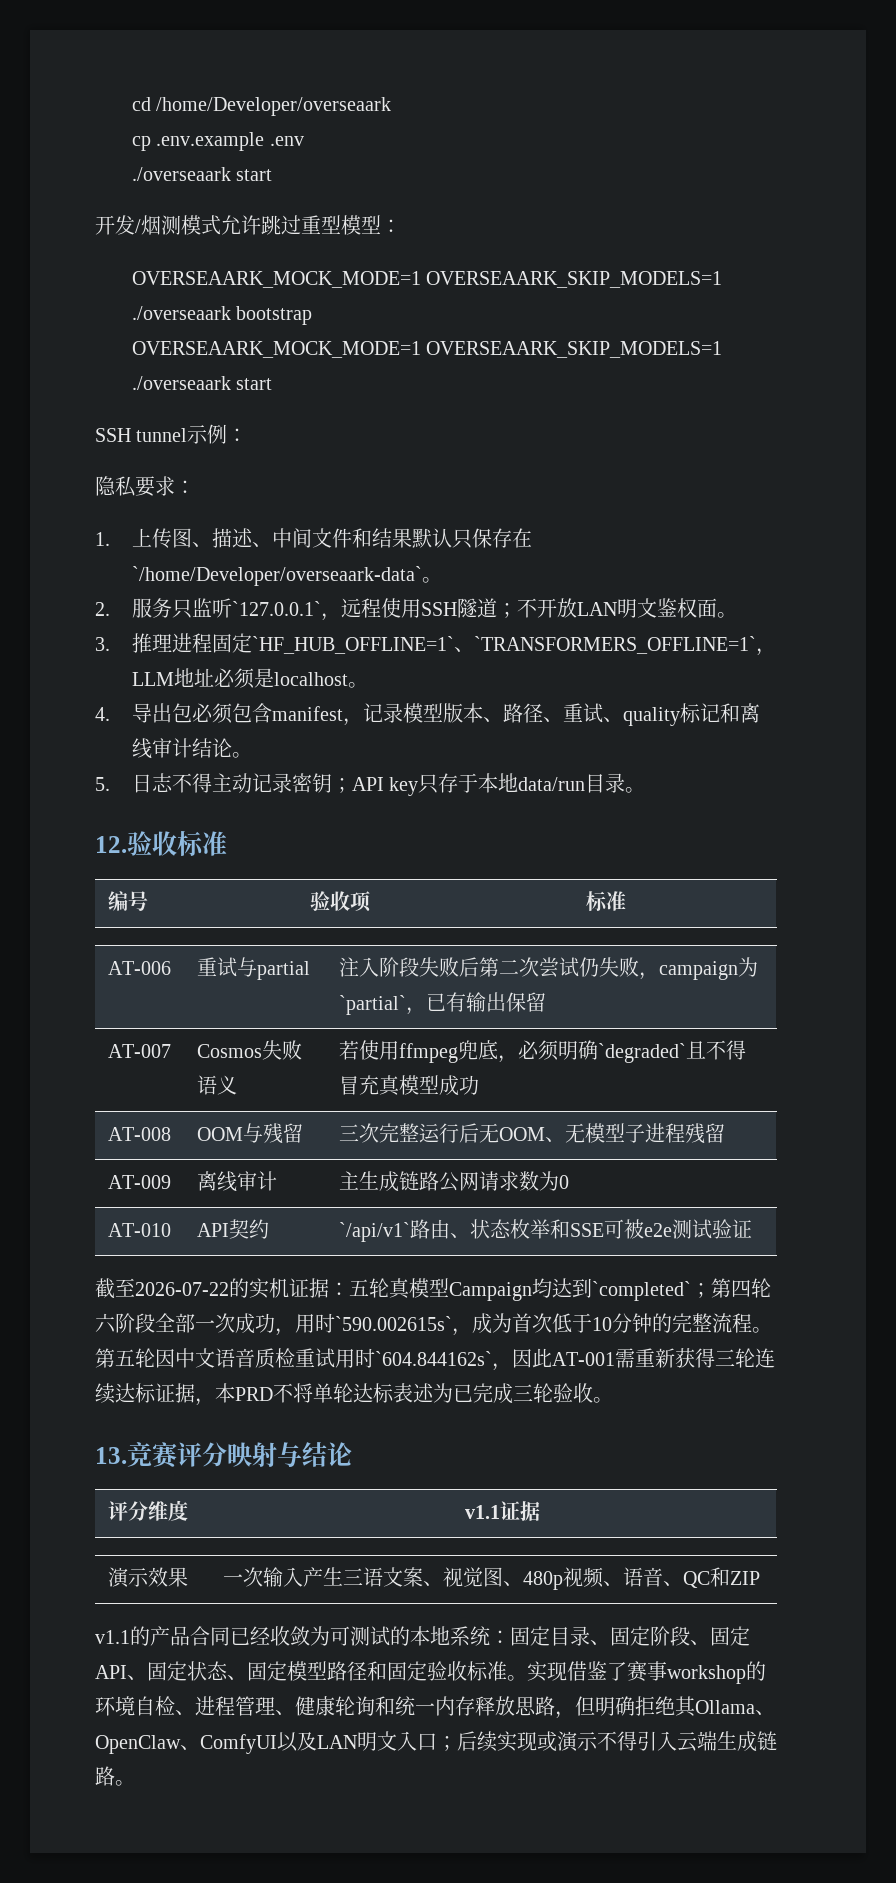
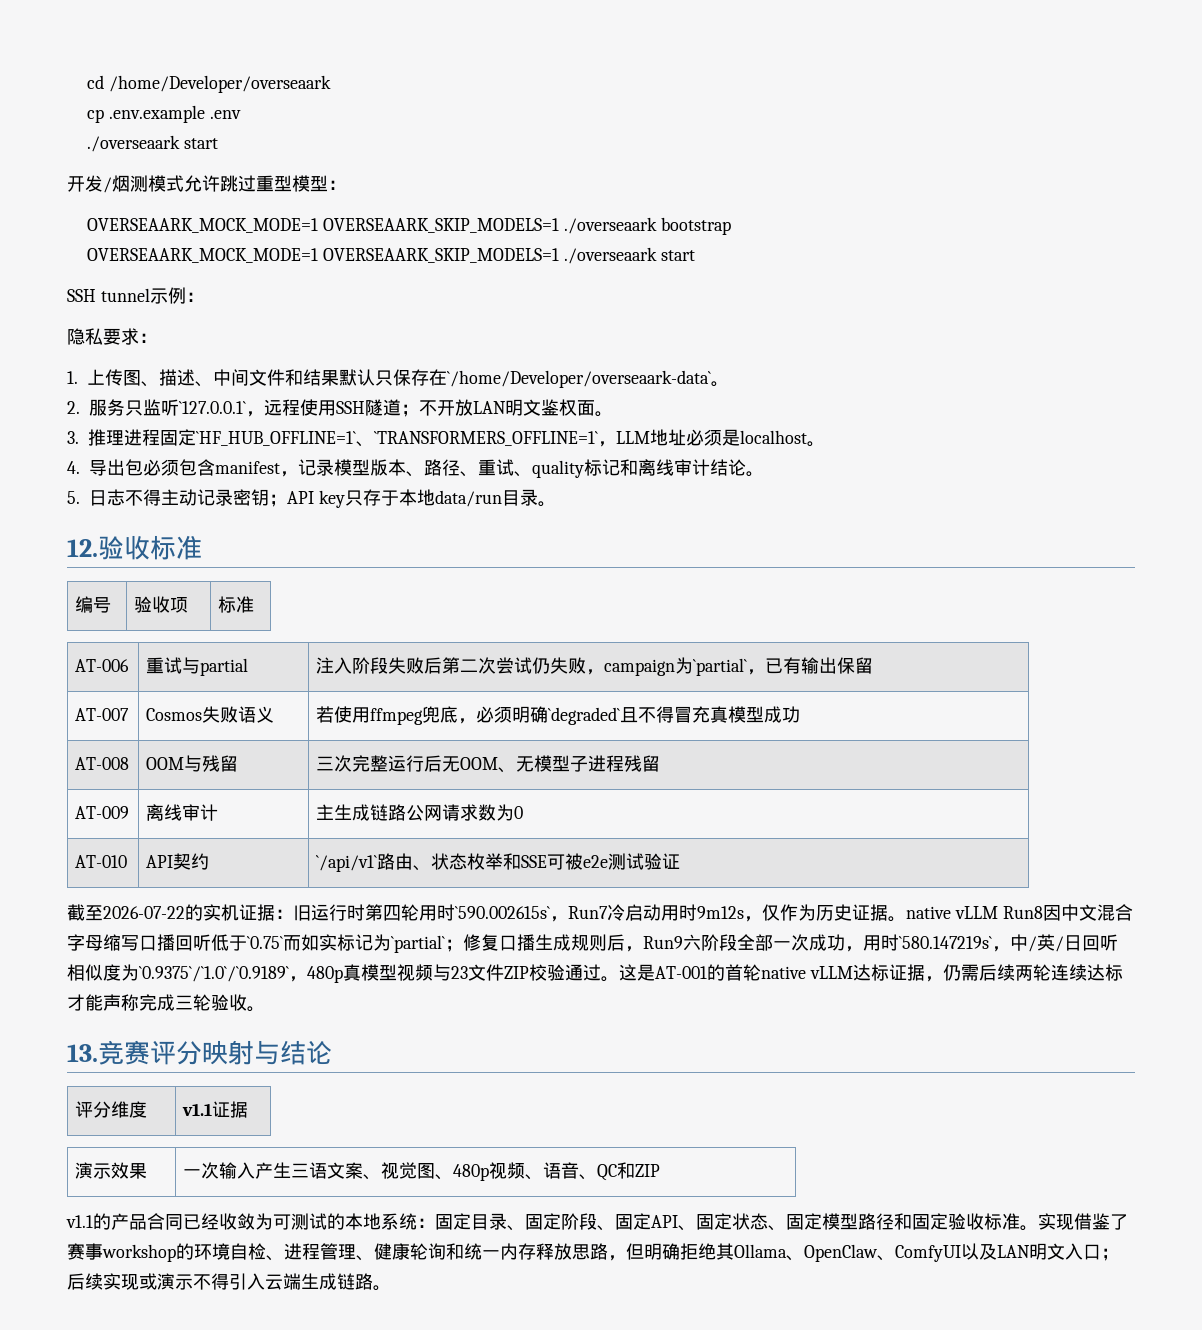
- 截至2026-07-22的实机证据：五轮真模型Campaign均达到`completed`；第四轮六阶段全部一次成功，用时`590.002615s`，成为首次低于10分钟的完整流程。第五轮因中文语音质检重试用时`604.844162s`，因此AT-001需重新获得三轮连续达标证据，本PRD不将单轮达标表述为已完成三轮验收。
+ 截至2026-07-22的实机证据：旧运行时第四轮用时`590.002615s`，Run7冷启动用时9m12s，仅作为历史证据。native vLLM Run8因中文混合字母缩写口播回听低于`0.75`而如实标记为`partial`；修复口播生成规则后，Run9六阶段全部一次成功，用时`580.147219s`，中/英/日回听相似度为`0.9375`/`1.0`/`0.9189`，480p真模型视频与23文件ZIP校验通过。这是AT-001的首轮native vLLM达标证据，仍需后续两轮连续达标才能声称完成三轮验收。

